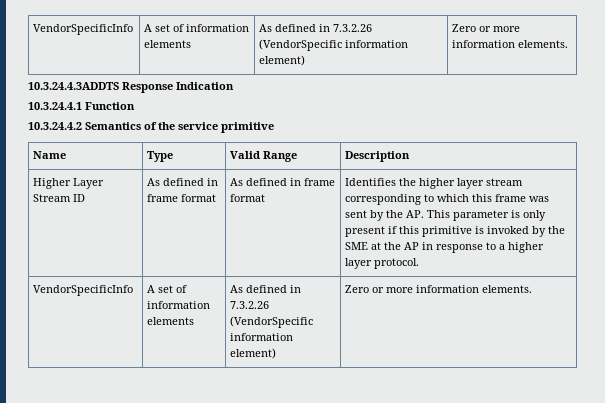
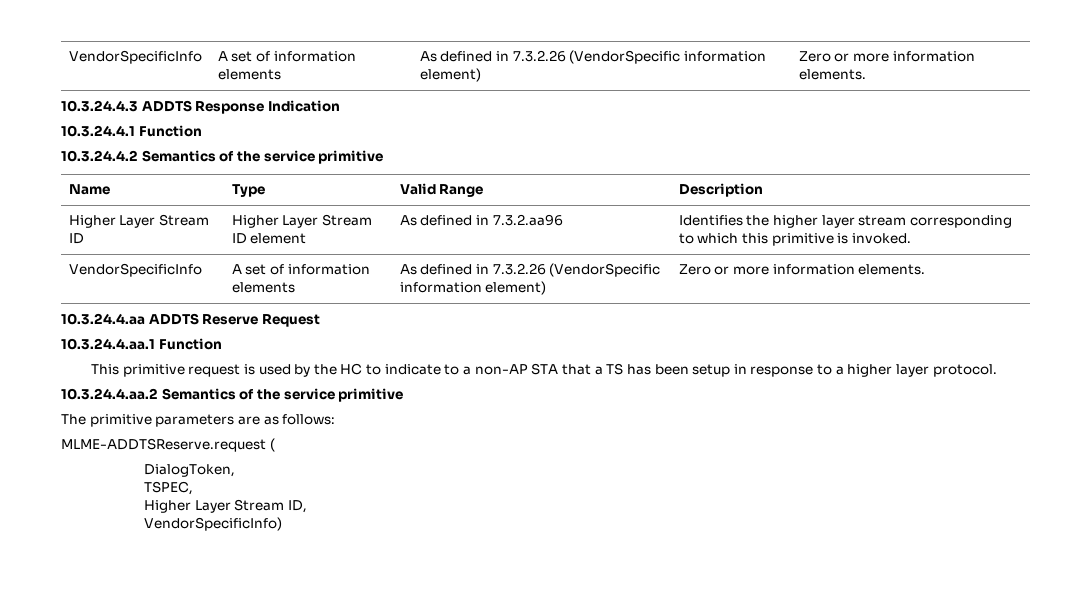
- 10.3.24.4.3ADDTS Response Indication
+ 10.3.24.4.3 ADDTS Response Indication
- As defined in frame format | As defined in frame format
+ Higher Layer Stream ID element | As defined in 7.3.2.aa96
- Identifies the higher layer stream corresponding to which this frame was sent by the AP. This parameter is only present if this primitive is invoked by the SME at the AP in response to a higher layer protocol.
+ Identifies the higher layer stream corresponding to which this primitive is invoked.
+ 10.3.24.4.aa ADDTS Reserve Request
+ 10.3.24.4.aa.1 Function
+ This primitive request is used by the HC to indicate to a non-AP STA that a TS has been setup in response to a higher layer protocol.
+ 10.3.24.4.aa.2 Semantics of the service primitive
+ The primitive parameters are as follows:
+ MLME-ADDTSReserve.request (
+ DialogToken,
+ TSPEC,
+ Higher Layer Stream ID,
+ VendorSpecificInfo)

